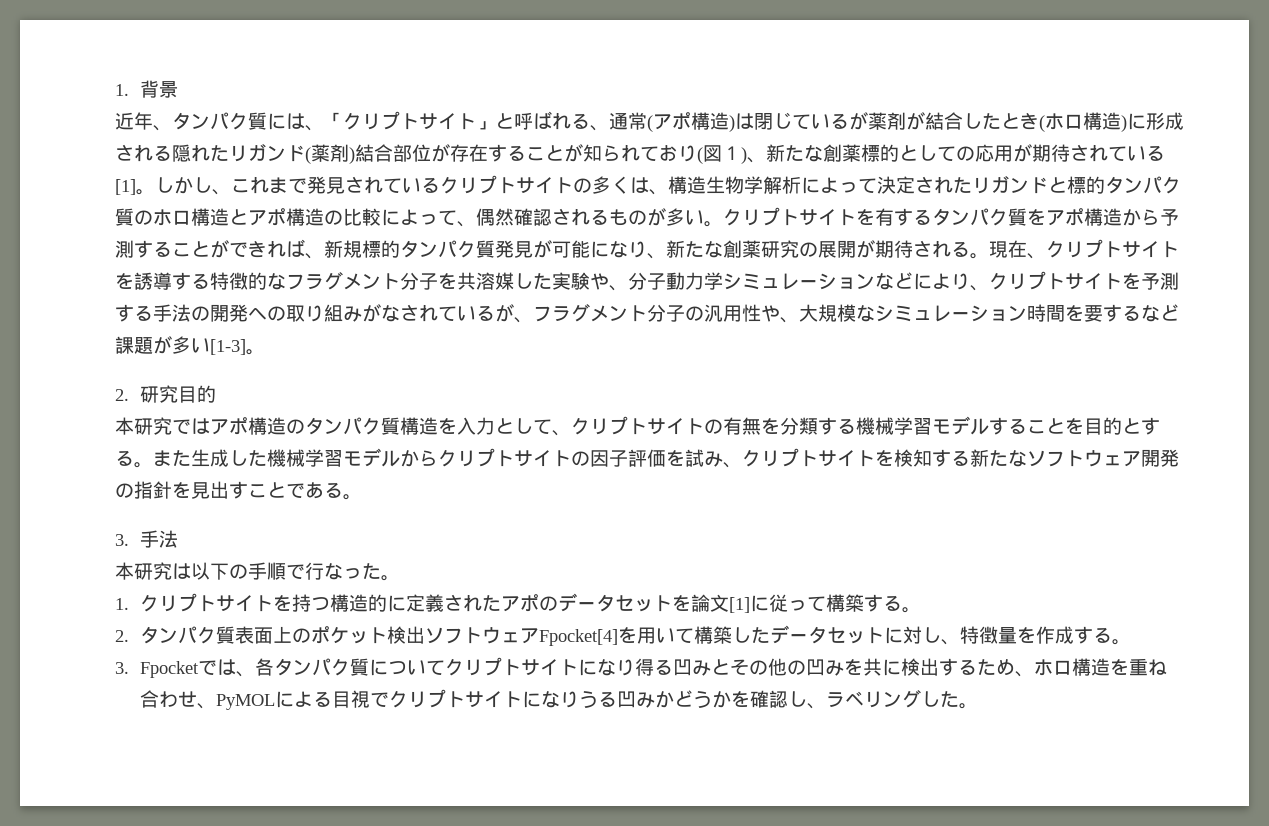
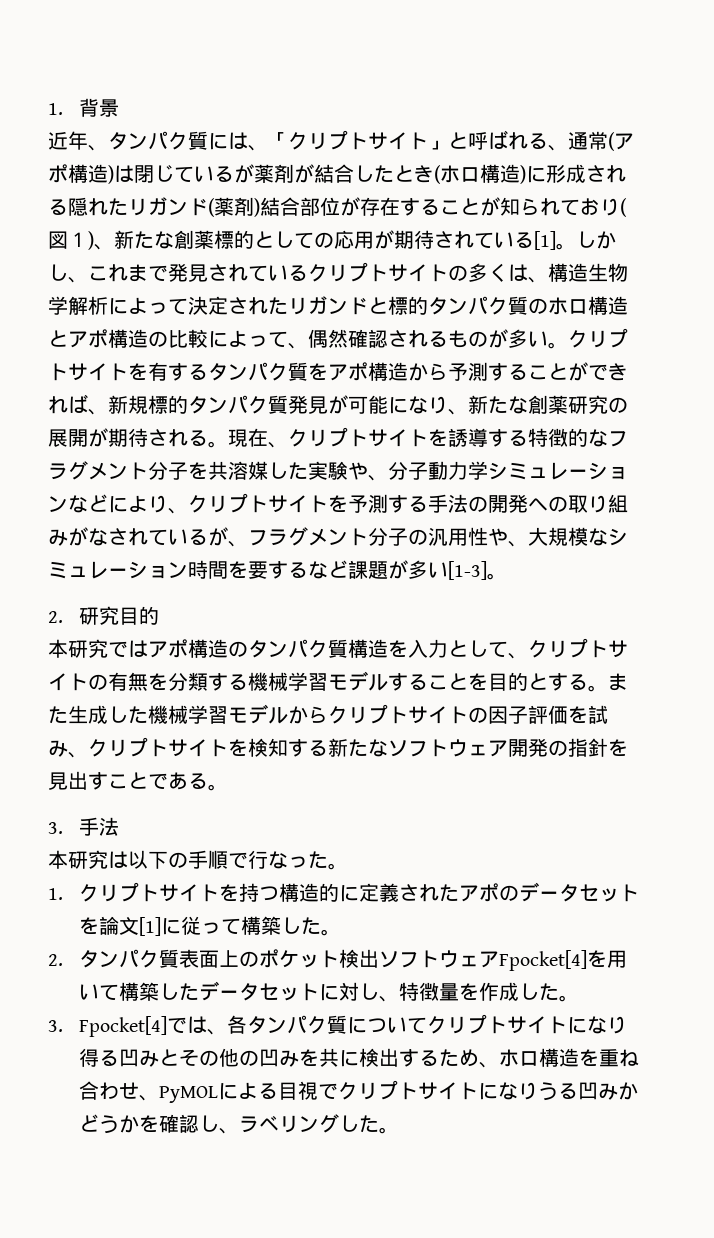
- 1.クリプトサイトを持つ構造的に定義されたアポのデータセットを論文[1]に従って構築する。
+ 1.クリプトサイトを持つ構造的に定義されたアポのデータセットを論文[1]に従って構築した。
- 2.タンパク質表面上のポケット検出ソフトウェアFpocket[4]を用いて構築したデータセットに対し、特徴量を作成する。
- 3. Fpocketでは、各タンパク質についてクリプトサイトになり得る凹みとその他の凹みを共に検出するため、ホロ構造を重ね合わせ、PyMOLによる目視でクリプトサイトになりうる凹みかどうかを確認し、ラベリングした。
+ 2.タンパク質表面上のポケット検出ソフトウェアFpocket[4]を用いて構築したデータセットに対し、特徴量を作成した。
+ 3. Fpocket[4]では、各タンパク質についてクリプトサイトになり得る凹みとその他の凹みを共に検出するため、ホロ構造を重ね合わせ、PyMOLによる目視でクリプトサイトになりうる凹みかどうかを確認し、ラベリングした。

